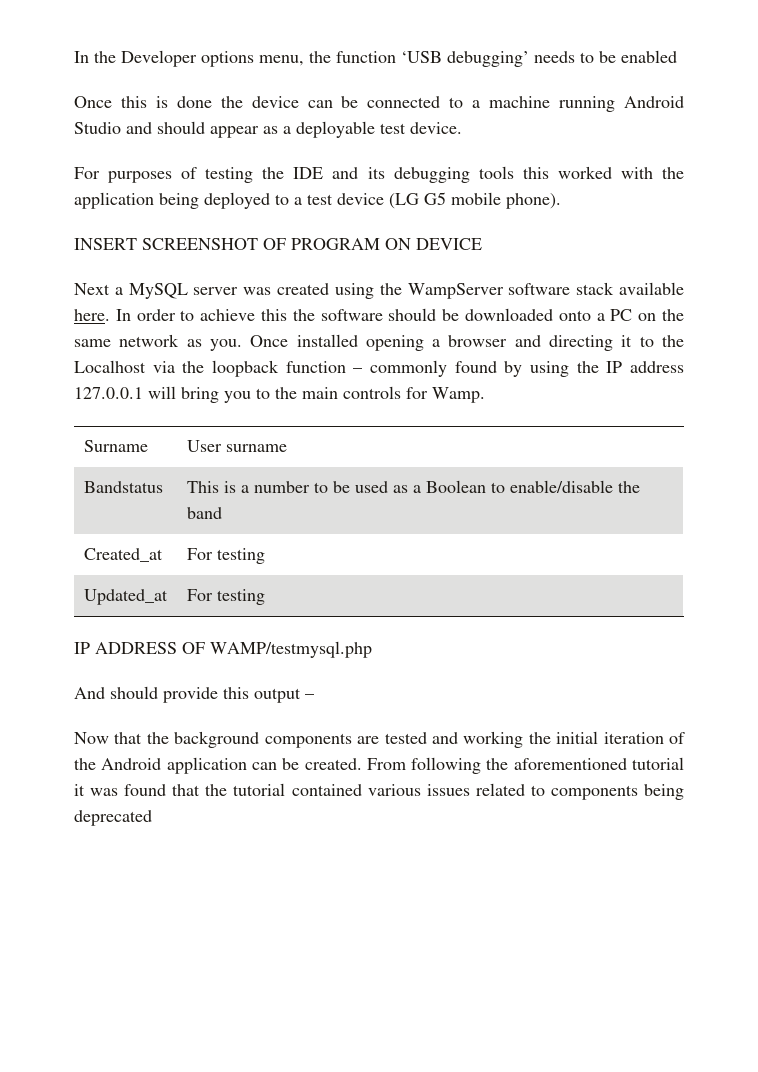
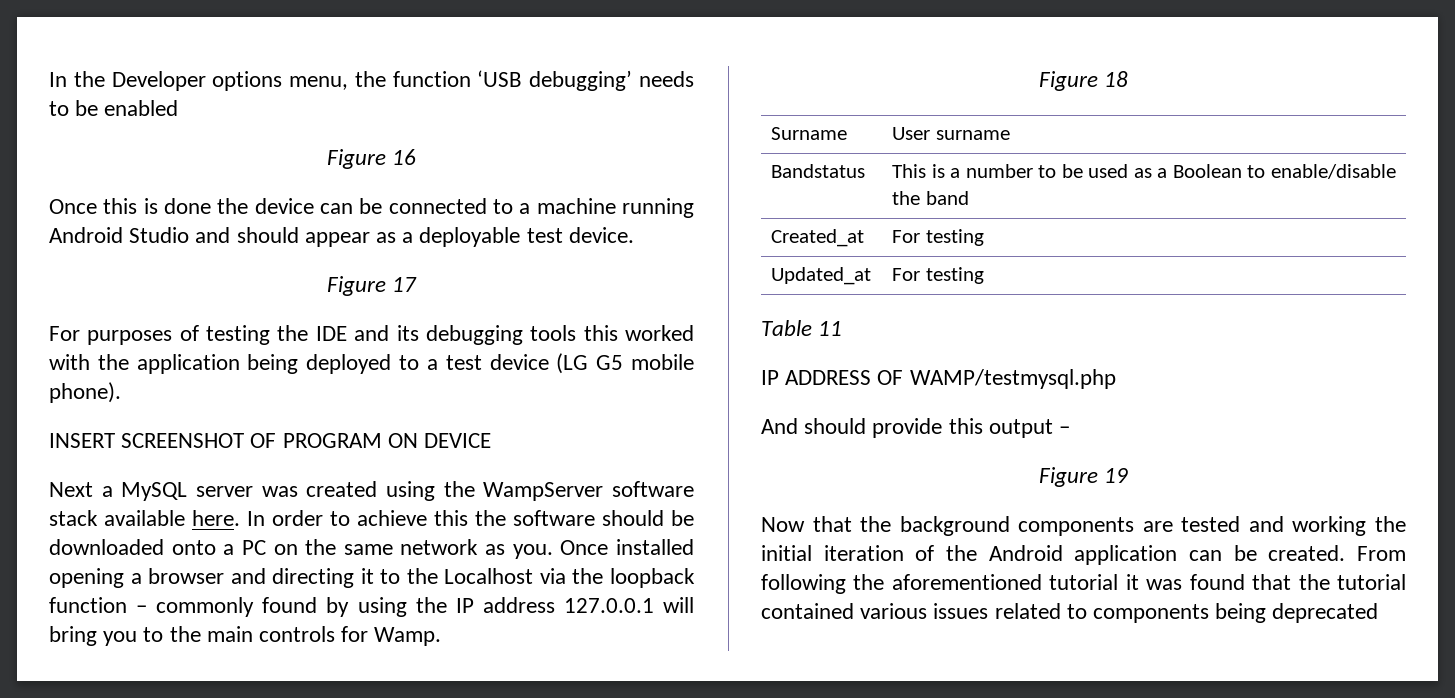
+ Figure 16
+ Figure 17
+ Figure 18
+ Table 11
+ Figure 19

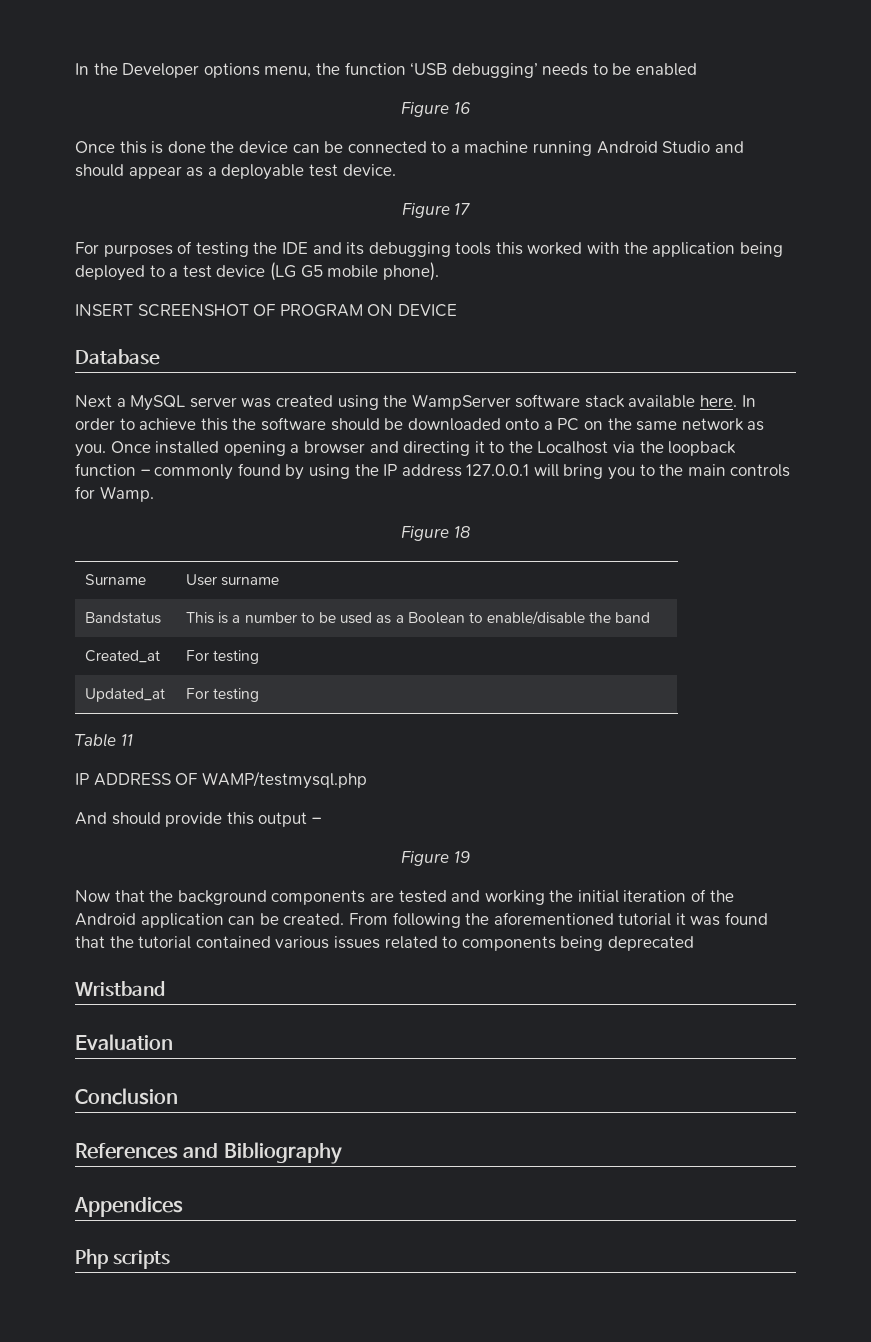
+ Database
+ Wristband
+ Evaluation
+ Conclusion
+ References and Bibliography
+ Appendices
+ Php scripts

